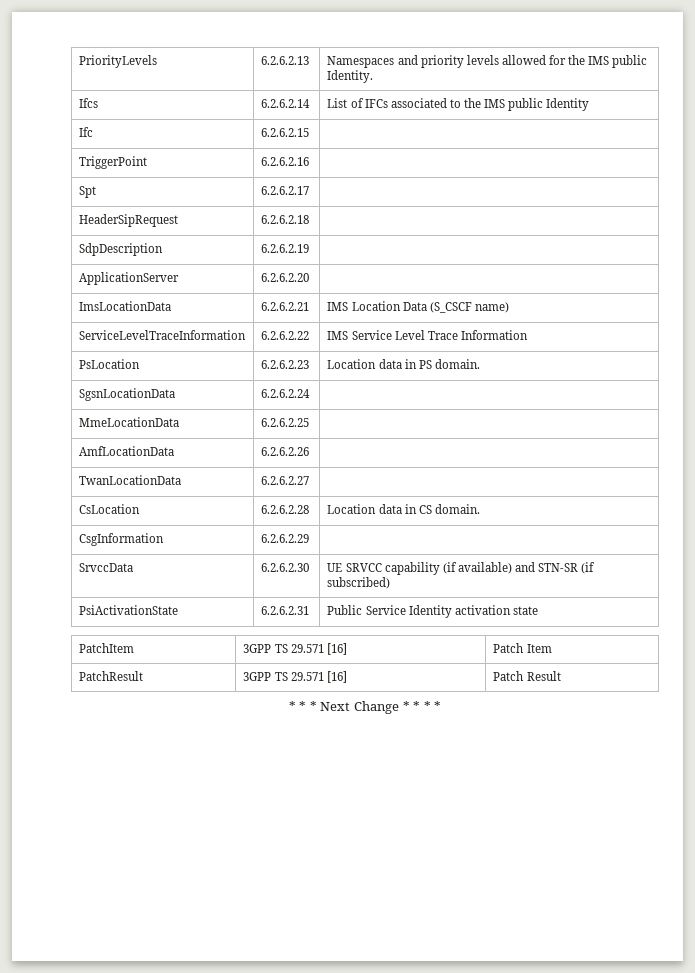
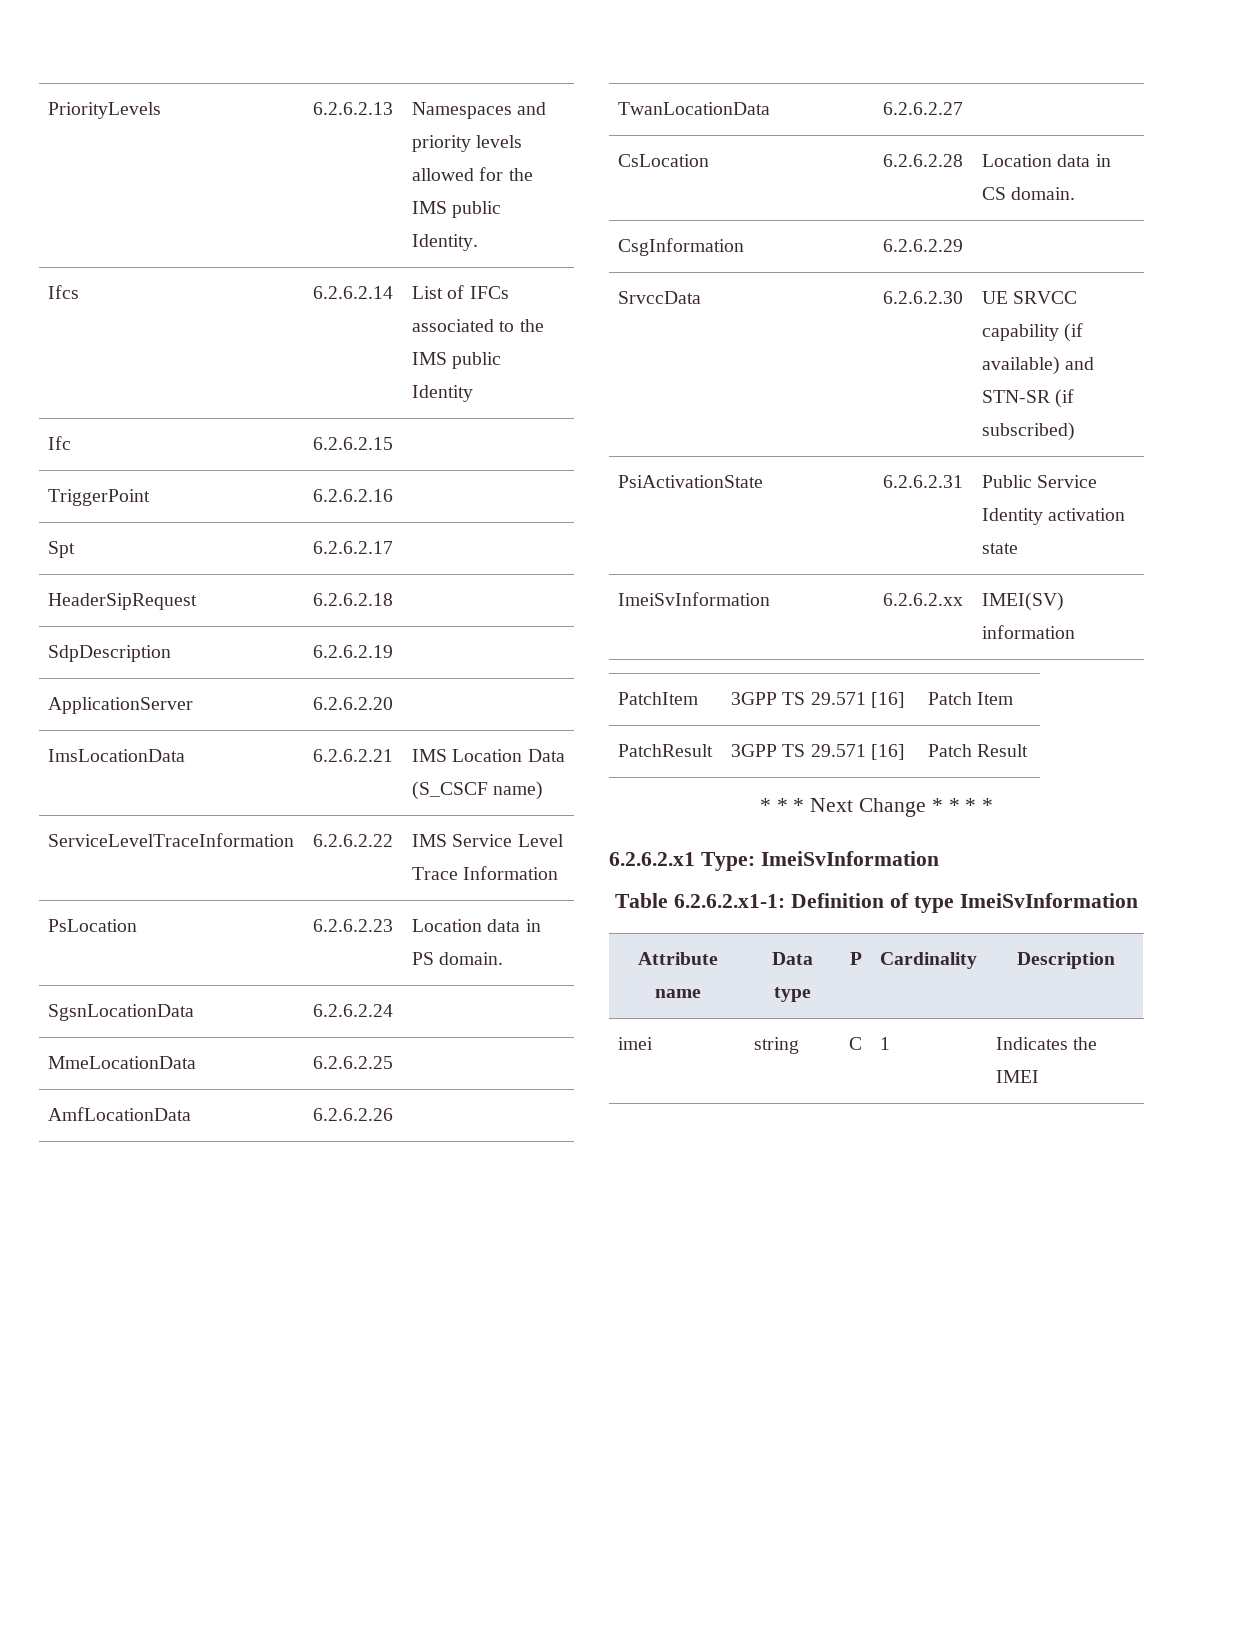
+ ImeiSvInformation | 6.2.6.2.xx | IMEI(SV) information
+ 6.2.6.2.x1 Type: ImeiSvInformation
+ Table 6.2.6.2.x1-1: Definition of type ImeiSvInformation
+ Attribute name | Data type | P | Cardinality | Description
+ imei | string | C | 1 | Indicates the IMEI

